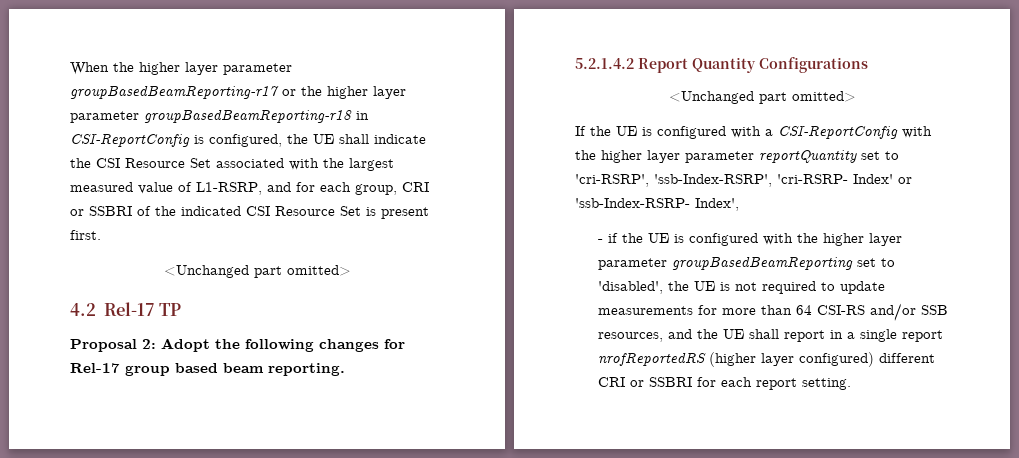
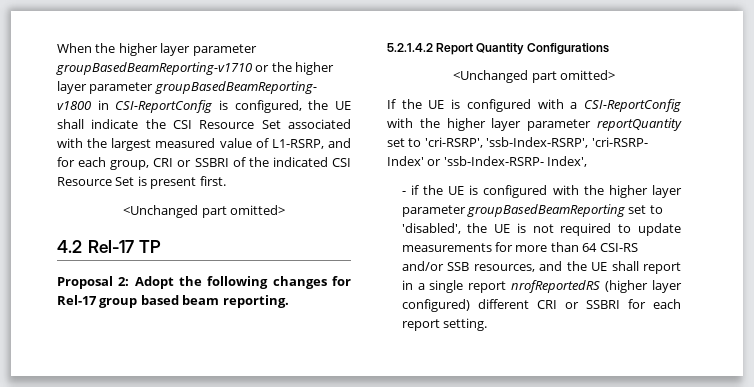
- When the higher layer parameter groupBasedBeamReporting-r17 or the higher layer parameter groupBasedBeamReporting-r18 in CSI-ReportConfig is configured, the UE shall indicate the CSI Resource Set associated with the largest measured value of L1-RSRP, and for each group, CRI or SSBRI of the indicated CSI Resource Set is present first.
+ When the higher layer parameter groupBasedBeamReporting-v1710 or the higher layer parameter groupBasedBeamReporting- v1800 in CSI-ReportConfig is configured, the UE shall indicate the CSI Resource Set associated with the largest measured value of L1-RSRP, and for each group, CRI or SSBRI of the indicated CSI Resource Set is present first.

